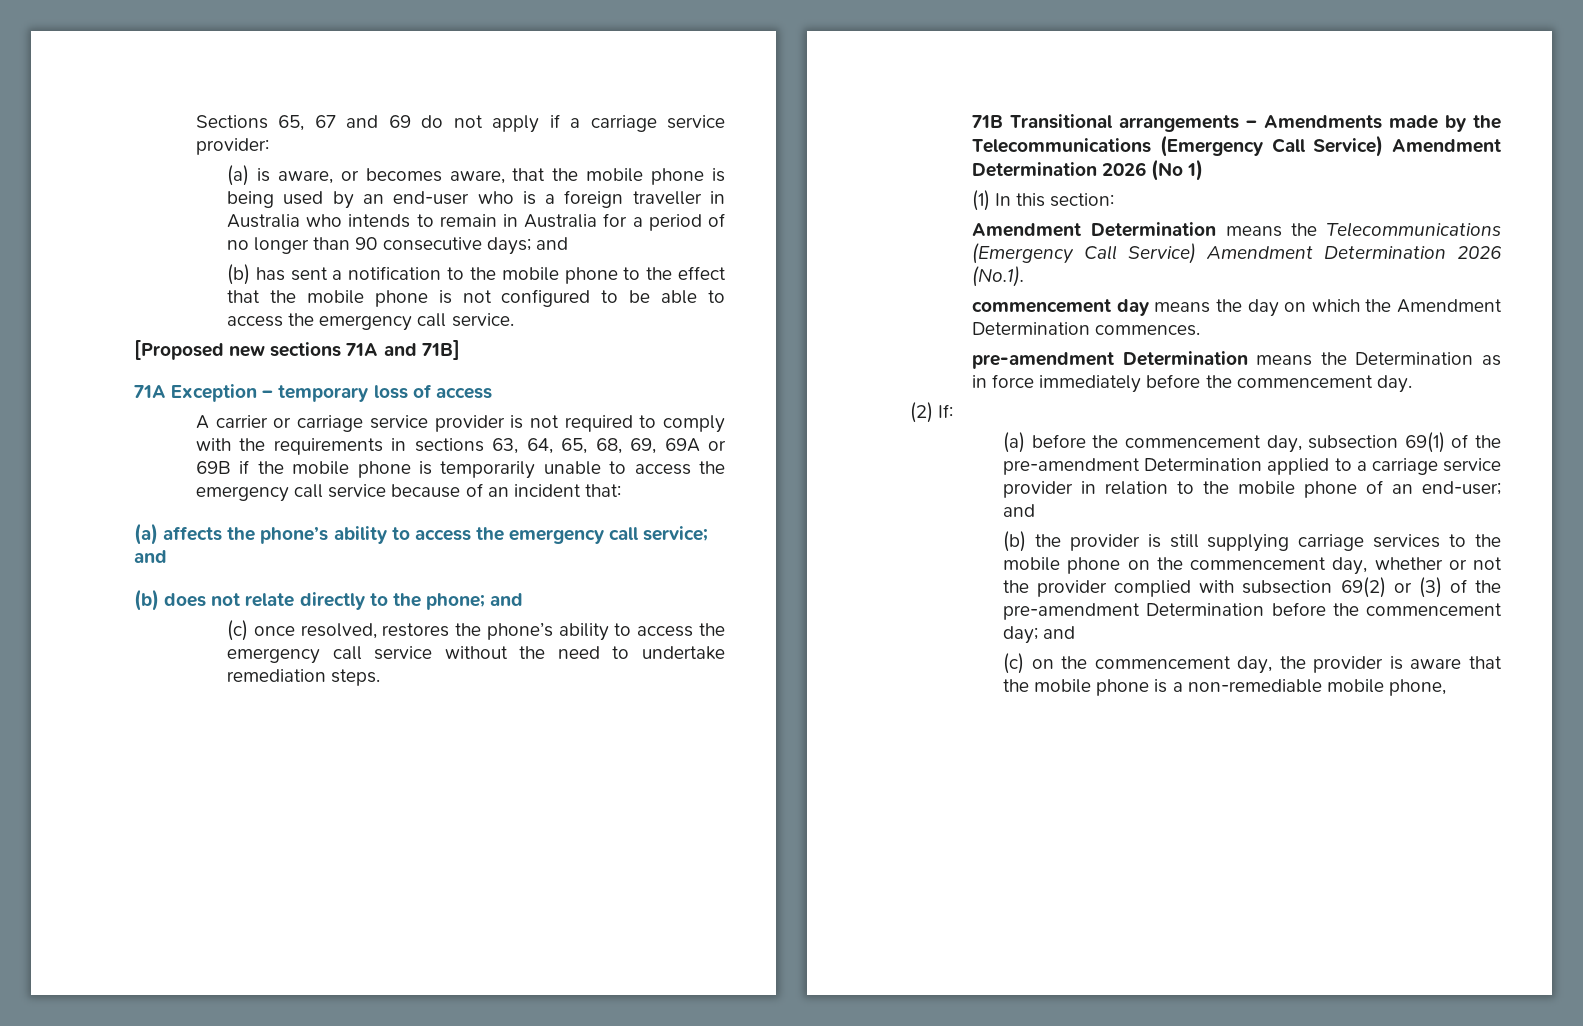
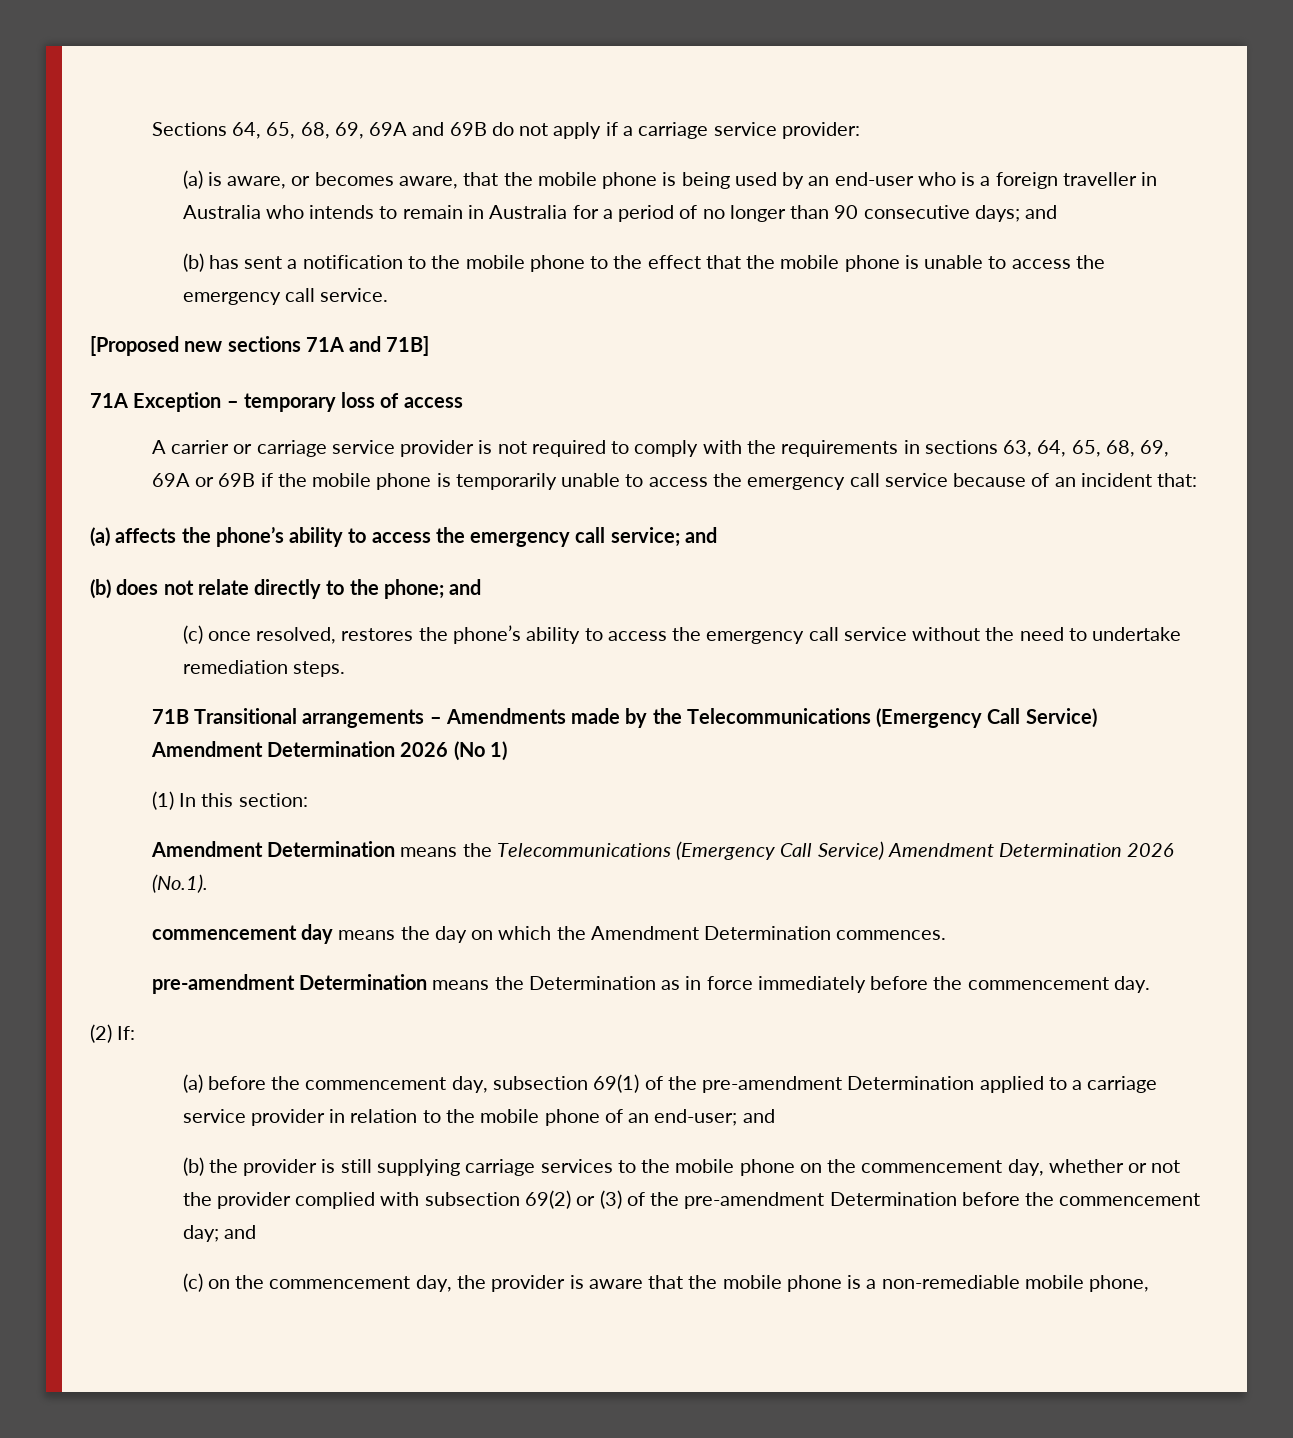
- Sections 65, 67 and 69 do not apply if a carriage service provider:
+ Sections 64, 65, 68, 69, 69A and 69B do not apply if a carriage service provider:
- (b) has sent a notification to the mobile phone to the effect that the mobile phone is not configured to be able to access the emergency call service.
+ (b) has sent a notification to the mobile phone to the effect that the mobile phone is unable to access the emergency call service.

